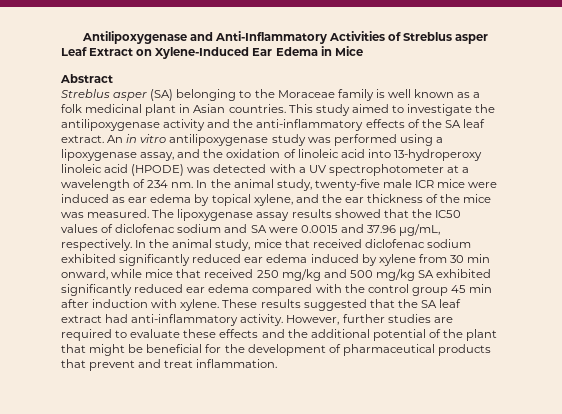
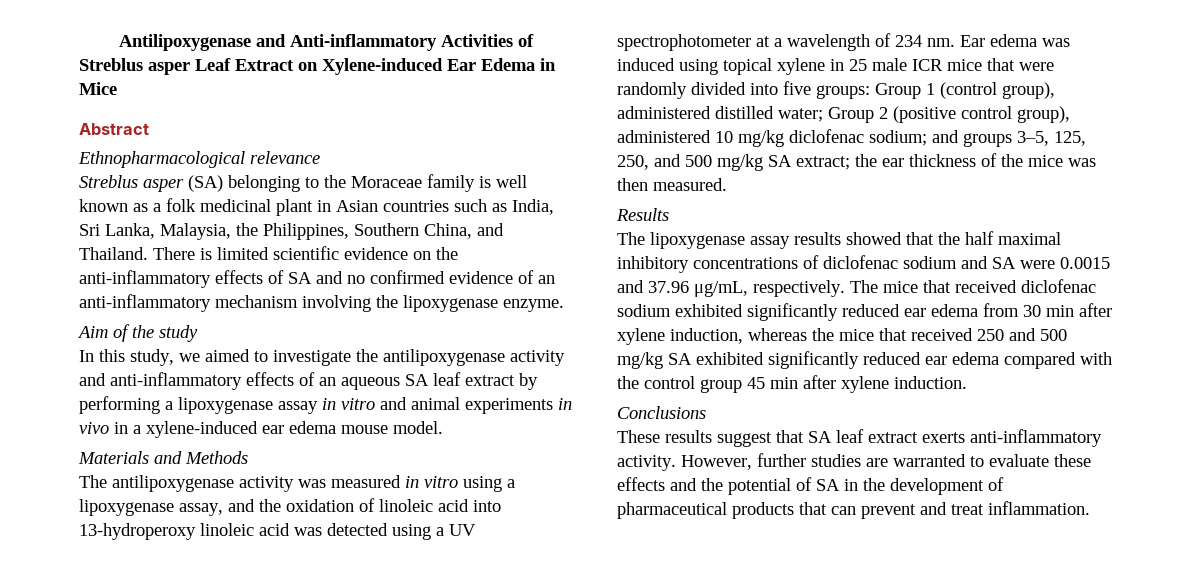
- Antilipoxygenase and Anti-Inflammatory Activities of Streblus asper Leaf Extract on Xylene-Induced Ear Edema in Mice
+ Antilipoxygenase and Anti-inflammatory Activities of Streblus asper Leaf Extract on Xylene-induced Ear Edema in Mice
+ Ethnopharmacological relevance
- Streblus asper (SA) belonging to the Moraceae family is well known as a folk medicinal plant in Asian countries. This study aimed to investigate the antilipoxygenase activity and the anti-inflammatory effects of the SA leaf extract. An in vitro antilipoxygenase study was performed using a lipoxygenase assay, and the oxidation of linoleic acid into 13-hydroperoxy linoleic acid (HPODE) was detected with a UV spectrophotometer at a wavelength of 234 nm.
+ Streblus asper (SA) belonging to the Moraceae family is well known as a folk medicinal plant in Asian countries such as India, Sri Lanka, Malaysia, the Philippines, Southern China, and Thailand. There is limited scientific evidence on the anti-inflammatory effects of SA and no confirmed evidence of an anti-inflammatory mechanism involving the lipoxygenase enzyme.
+ Aim of the study
+ In this study, we aimed to investigate the antilipoxygenase activity and anti-inflammatory effects of an aqueous SA leaf extract by performing a lipoxygenase assay in vitro and animal experiments in vivo in a xylene-induced ear edema mouse model.
+ Materials and Methods
+ The antilipoxygenase activity was measured in vitro using a lipoxygenase assay, and the oxidation of linoleic acid into 13-hydroperoxy linoleic acid was detected using a UV spectrophotometer at a wavelength of 234 nm.
- In the animal study, twenty-five male ICR mice were induced as ear edema by topical xylene, and the ear thickness of the mice was measured. The lipoxygenase assay results showed that the IC50 values of diclofenac sodium and SA were 0.0015 and 37.96 μg/mL, respectively.
+ Ear edema was induced using topical xylene in 25 male ICR mice that were randomly divided into five groups: Group 1 (control group), administered distilled water; Group 2 (positive control group), administered 10 mg/kg diclofenac sodium; and groups 3–5, 125, 250, and 500 mg/kg SA extract; the ear thickness of the mice was then measured.
+ Results
+ The lipoxygenase assay results showed that the half maximal inhibitory concentrations of diclofenac sodium and SA were 0.0015 and 37.96 μg/mL, respectively.
- In the animal study, mice that received diclofenac sodium exhibited significantly reduced ear edema induced by xylene from 30 min onward, while mice that received 250 mg/kg and 500 mg/kg SA exhibited significantly reduced ear edema compared with the control group 45 min after induction with xylene. These results suggested that the SA leaf extract had anti-inflammatory activity.
+ The mice that received diclofenac sodium exhibited significantly reduced ear edema from 30 min after xylene induction, whereas the mice that received 250 and 500 mg/kg SA exhibited significantly reduced ear edema compared with the control group 45 min after xylene induction.
+ Conclusions
+ These results suggest that SA leaf extract exerts anti-inflammatory activity.
- However, further studies are required to evaluate these effects and the additional potential of the plant that might be beneficial for the development of pharmaceutical products that prevent and treat inflammation.
+ However, further studies are warranted to evaluate these effects and the potential of SA in the development of pharmaceutical products that can prevent and treat inflammation.

